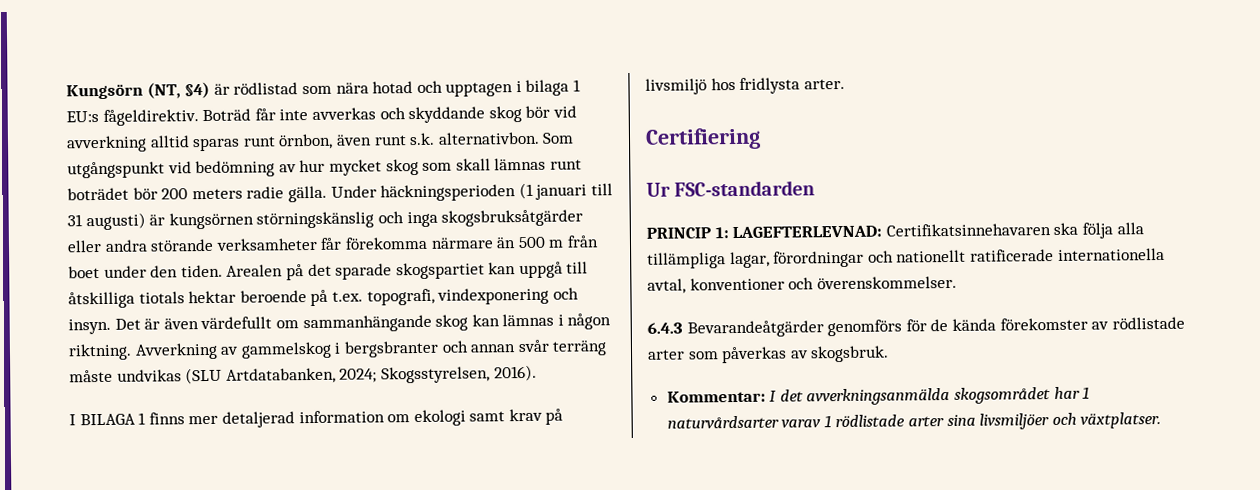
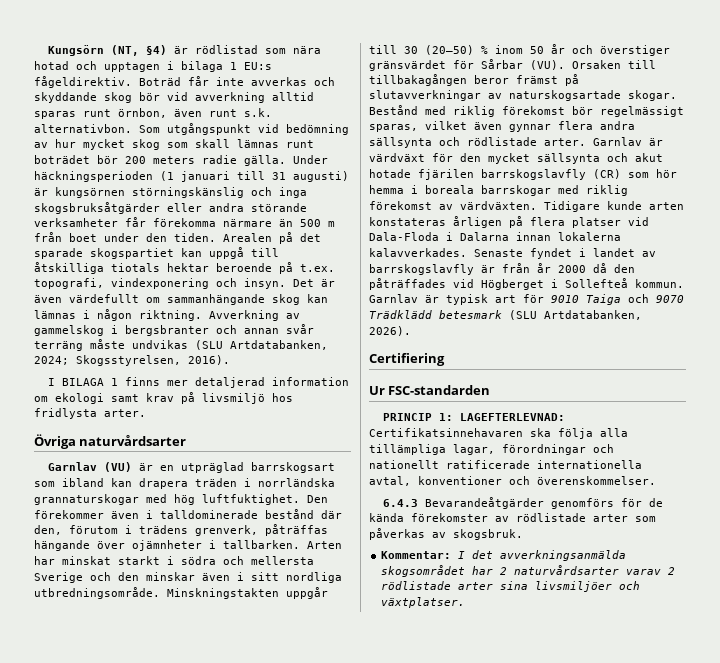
+ Övriga naturvårdsarter
+ Garnlav (VU) är en utpräglad barrskogsart som ibland kan drapera träden i norrländska grannaturskogar med hög luftfuktighet. Den förekommer även i talldominerade bestånd där den, förutom i trädens grenverk, påträffas hängande över ojämnheter i tallbarken. Arten har minskat starkt i södra och mellersta Sverige och den minskar även i sitt nordliga utbredningsområde. Minskningstakten uppgår till 30 (20–50) % inom 50 år och överstiger gränsvärdet för Sårbar (VU). Orsaken till tillbakagången beror främst på slutavverkningar av naturskogsartade skogar. Bestånd med riklig förekomst bör regelmässigt sparas, vilket även gynnar flera andra sällsynta och rödlistade arter. Garnlav är värdväxt för den mycket sällsynta och akut hotade fjärilen barrskogslavfly (CR) som hör hemma i boreala barrskogar med riklig förekomst av värdväxten. Tidigare kunde arten konstateras årligen på flera platser vid Dala-Floda i Dalarna innan lokalerna kalavverkades. Senaste fyndet i landet av barrskogslavfly är från år 2000 då den påträffades vid Högberget i Sollefteå kommun. Garnlav är typisk art för 9010 Taiga och 9070 Trädklädd betesmark (SLU Artdatabanken, 2026).
- Kommentar: I det avverkningsanmälda skogsområdet har 1 naturvårdsarter varav 1 rödlistade arter sina livsmiljöer och växtplatser.
+ Kommentar: I det avverkningsanmälda skogsområdet har 2 naturvårdsarter varav 2 rödlistade arter sina livsmiljöer och växtplatser.

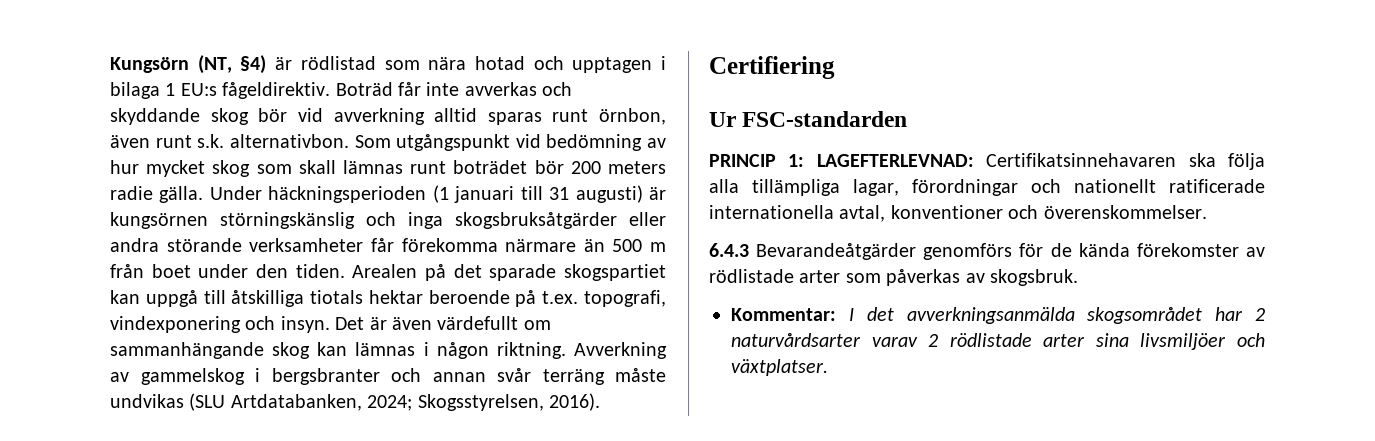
- I BILAGA 1 finns mer detaljerad information om ekologi samt krav på livsmiljö hos fridlysta arter.
- Övriga naturvårdsarter
- Garnlav (VU) är en utpräglad barrskogsart som ibland kan drapera träden i norrländska grannaturskogar med hög luftfuktighet. Den förekommer även i talldominerade bestånd där den, förutom i trädens grenverk, påträffas hängande över ojämnheter i tallbarken. Arten har minskat starkt i södra och mellersta Sverige och den minskar även i sitt nordliga utbredningsområde. Minskningstakten uppgår till 30 (20–50) % inom 50 år och överstiger gränsvärdet för Sårbar (VU). Orsaken till tillbakagången beror främst på slutavverkningar av naturskogsartade skogar. Bestånd med riklig förekomst bör regelmässigt sparas, vilket även gynnar flera andra sällsynta och rödlistade arter. Garnlav är värdväxt för den mycket sällsynta och akut hotade fjärilen barrskogslavfly (CR) som hör hemma i boreala barrskogar med riklig förekomst av värdväxten. Tidigare kunde arten konstateras årligen på flera platser vid Dala-Floda i Dalarna innan lokalerna kalavverkades. Senaste fyndet i landet av barrskogslavfly är från år 2000 då den påträffades vid Högberget i Sollefteå kommun. Garnlav är typisk art för 9010 Taiga och 9070 Trädklädd betesmark (SLU Artdatabanken, 2026).

